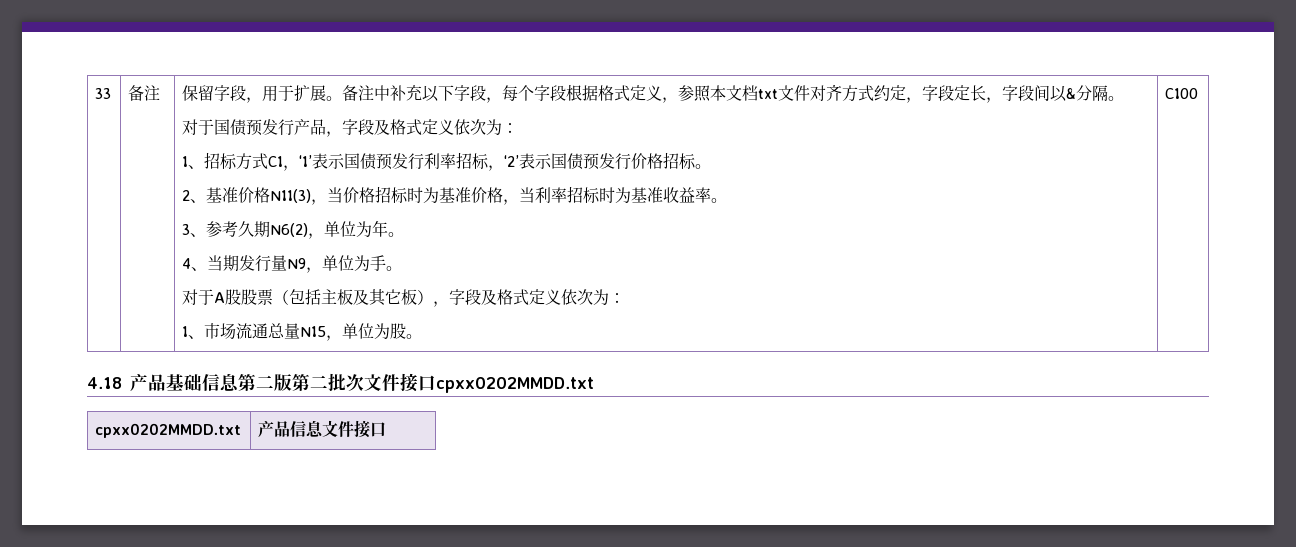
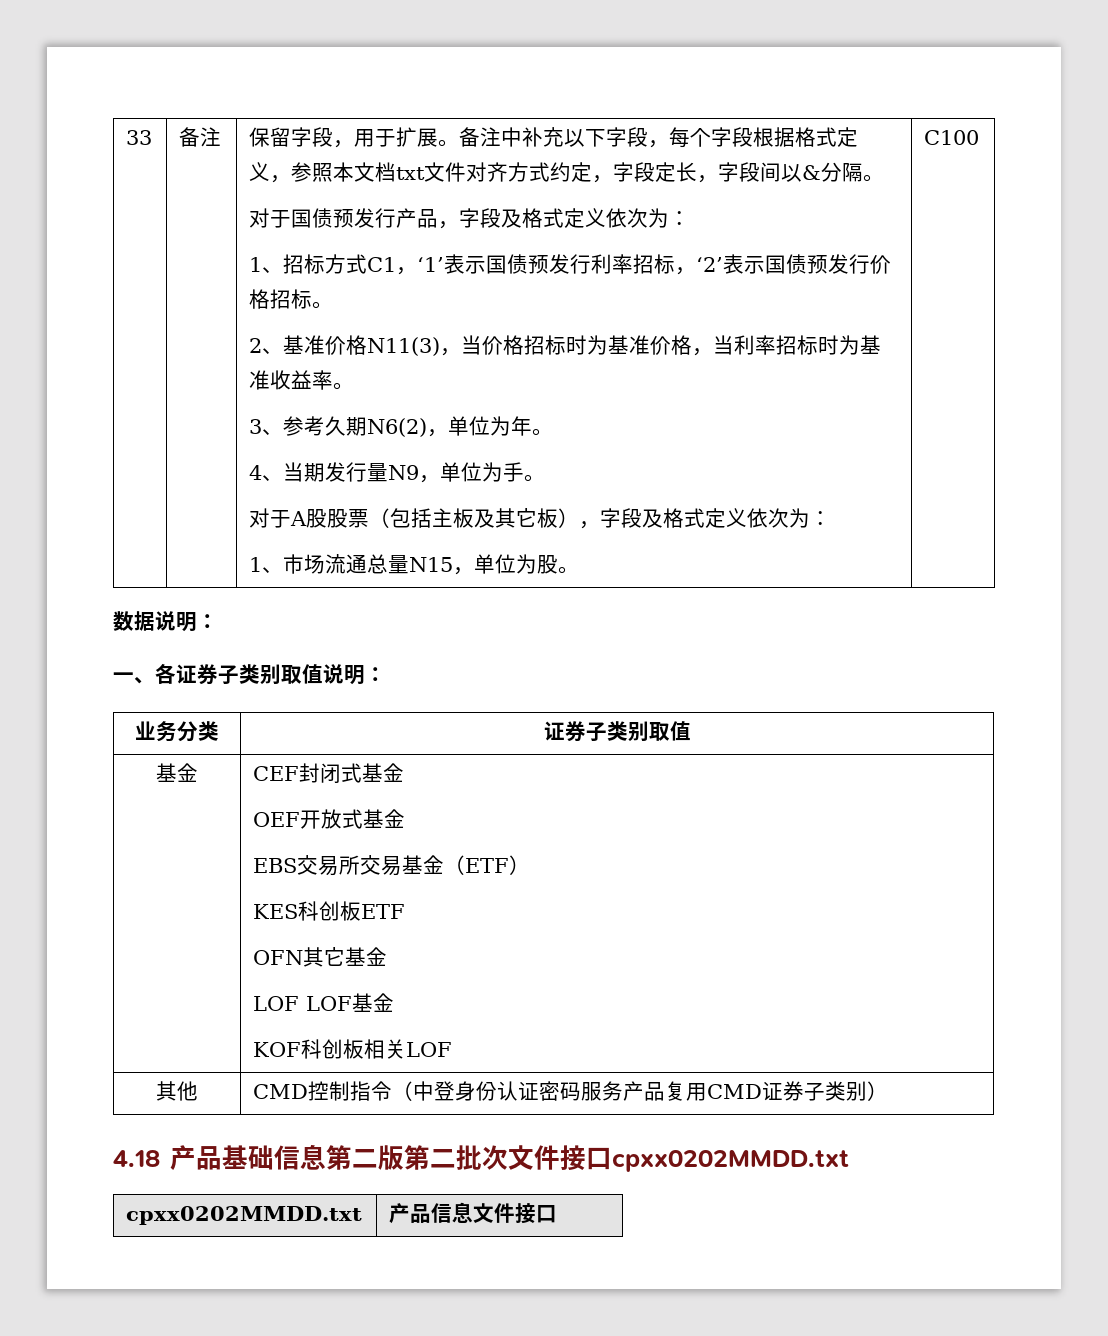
+ 数据说明：
+ 一、各证券子类别取值说明：
+ 业务分类 | 证券子类别取值
+ 基金 | CEF封闭式基金
+ OEF开放式基金
+ EBS交易所交易基金（ETF）
+ KES科创板ETF
+ OFN其它基金
+ LOF LOF基金
+ KOF科创板相关LOF
+ 其他 | CMD控制指令（中登身份认证密码服务产品复用CMD证券子类别）

